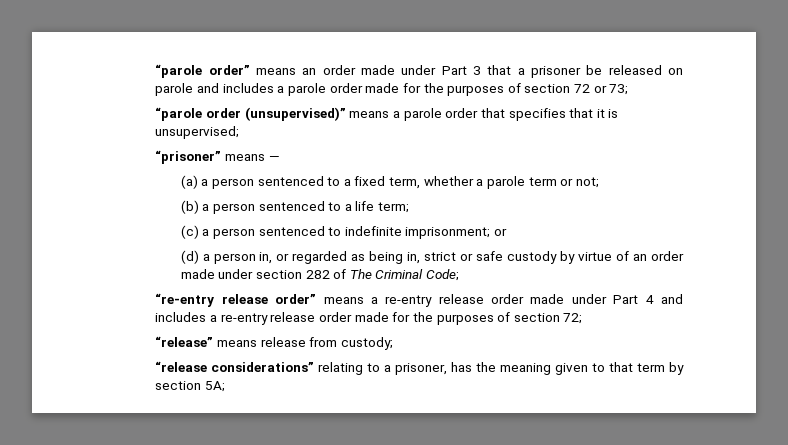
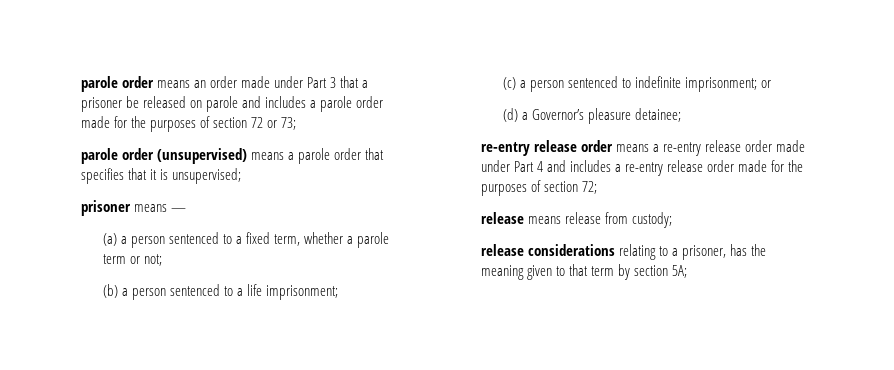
- “parole order” means an order made under Part 3 that a prisoner be released on parole and includes a parole order made for the purposes of section 72 or 73;
+ parole order means an order made under Part 3 that a prisoner be released on parole and includes a parole order made for the purposes of section 72 or 73;
- “parole order (unsupervised)” means a parole order that specifies that it is unsupervised;
+ parole order (unsupervised) means a parole order that specifies that it is unsupervised;
- “prisoner” means —
+ prisoner means —
- (b) a person sentenced to a life term;
+ (b) a person sentenced to a life imprisonment;
- (d) a person in, or regarded as being in, strict or safe custody by virtue of an order made under section 282 of The Criminal Code;
- “re-entry release order” means a re-entry release order made under Part 4 and includes a re-entry release order made for the purposes of section 72;
+ (d) a Governor’s pleasure detainee;
+ re-entry release order means a re-entry release order made under Part 4 and includes a re-entry release order made for the purposes of section 72;
- “release” means release from custody;
+ release means release from custody;
- “release considerations” relating to a prisoner, has the meaning given to that term by section 5A;
+ release considerations relating to a prisoner, has the meaning given to that term by section 5A;

